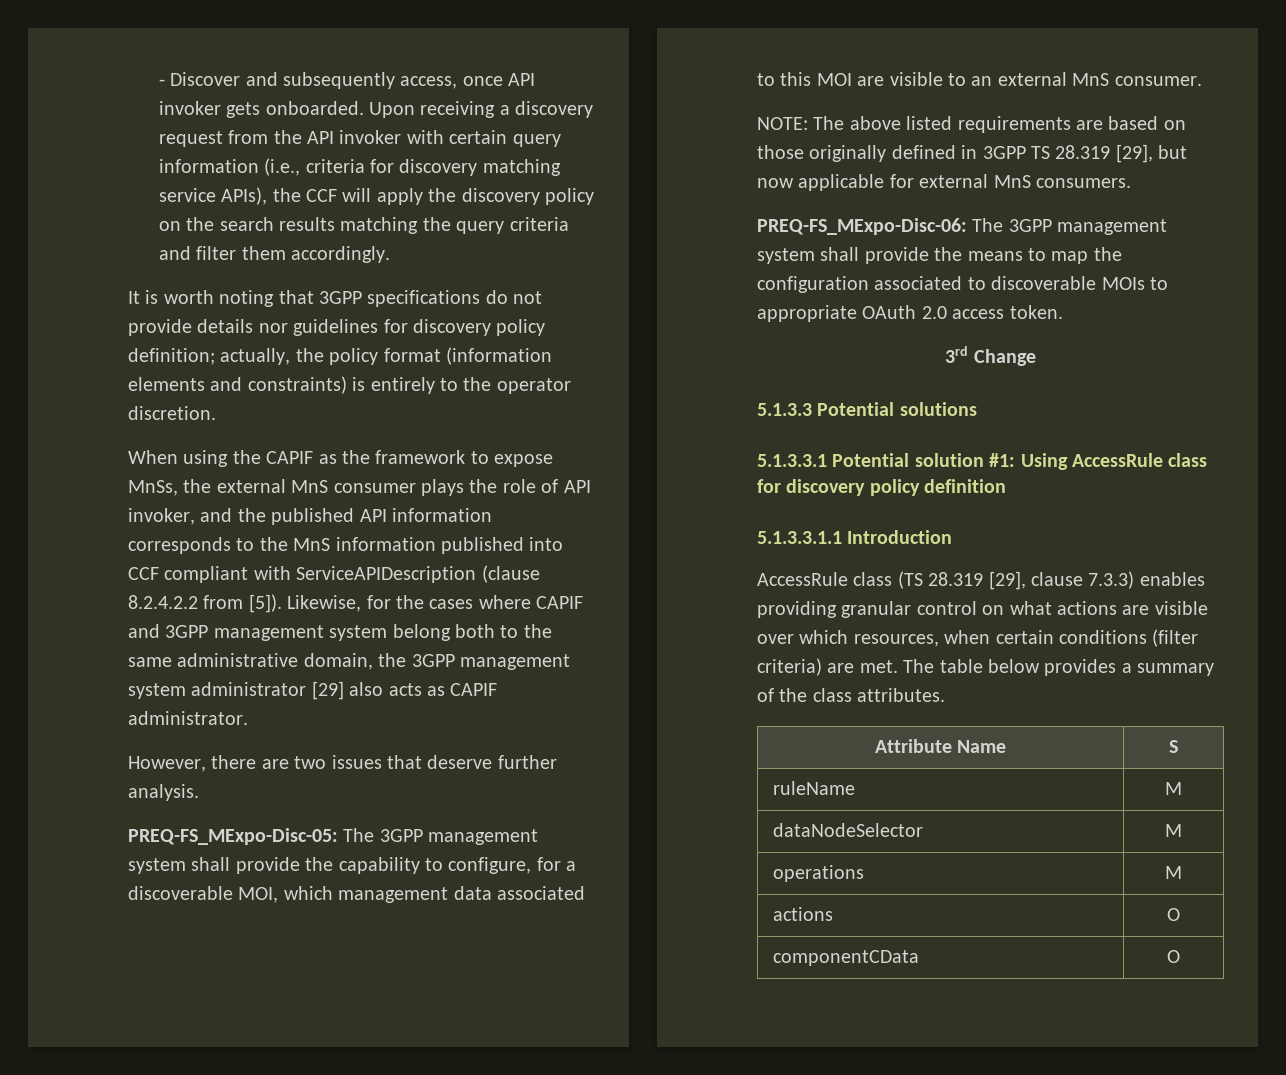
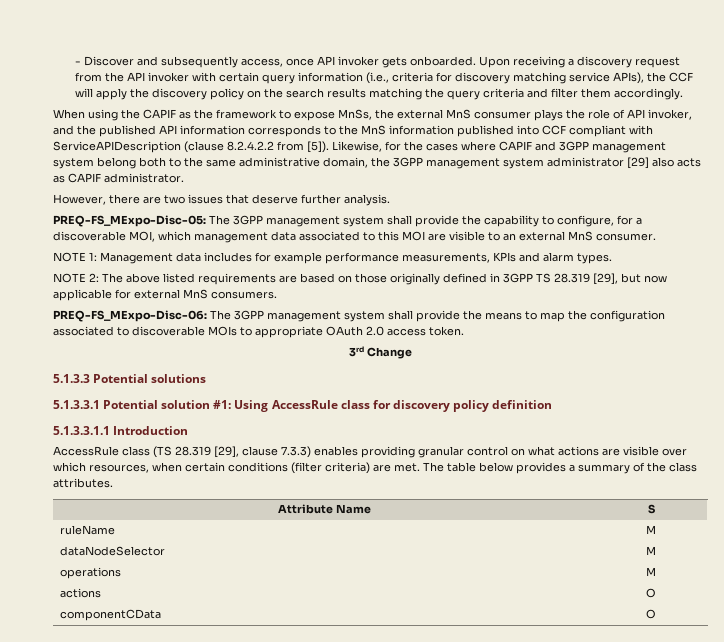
- It is worth noting that 3GPP specifications do not provide details nor guidelines for discovery policy definition; actually, the policy format (information elements and constraints) is entirely to the operator discretion.
- NOTE: The above listed requirements are based on those originally defined in 3GPP TS 28.319 [29], but now applicable for external MnS consumers.
+ NOTE 1: Management data includes for example performance measurements, KPIs and alarm types.
+ NOTE 2: The above listed requirements are based on those originally defined in 3GPP TS 28.319 [29], but now applicable for external MnS consumers.

